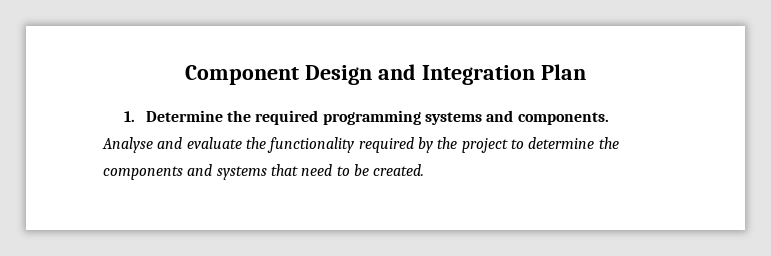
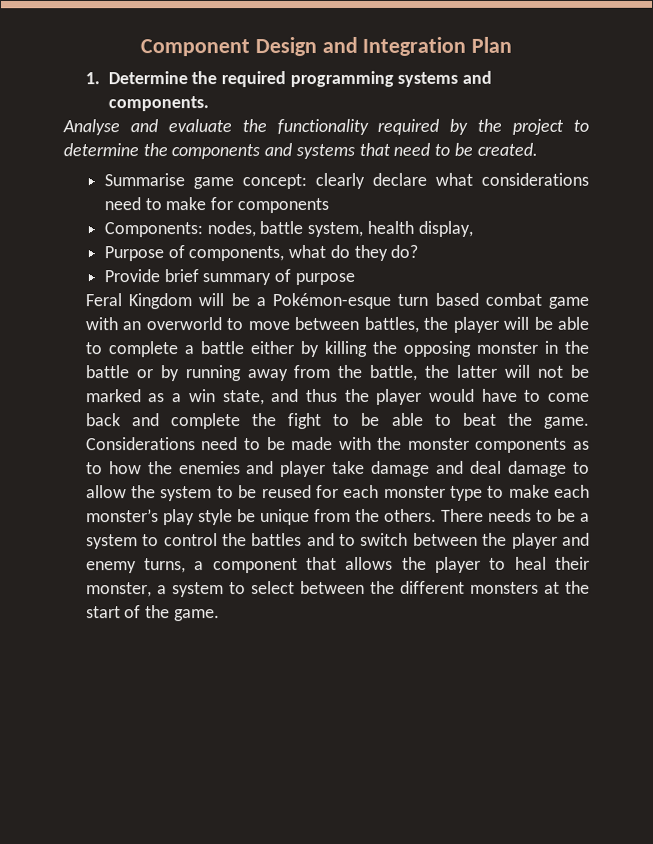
+ Summarise game concept: clearly declare what considerations need to make for components
+ Components: nodes, battle system, health display,
+ Purpose of components, what do they do?
+ Provide brief summary of purpose
+ Feral Kingdom will be a Pokémon-esque turn based combat game with an overworld to move between battles, the player will be able to complete a battle either by killing the opposing monster in the battle or by running away from the battle, the latter will not be marked as a win state, and thus the player would have to come back and complete the fight to be able to beat the game. Considerations need to be made with the monster components as to how the enemies and player take damage and deal damage to allow the system to be reused for each monster type to make each monster’s play style be unique from the others. There needs to be a system to control the battles and to switch between the player and enemy turns, a component that allows the player to heal their monster, a system to select between the different monsters at the start of the game.

